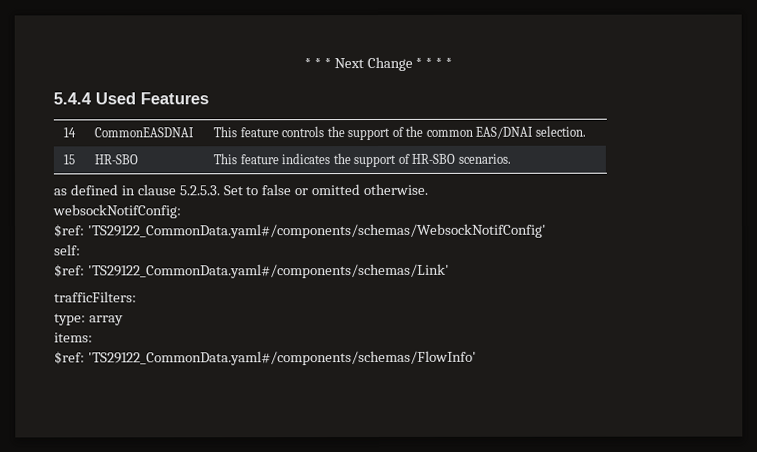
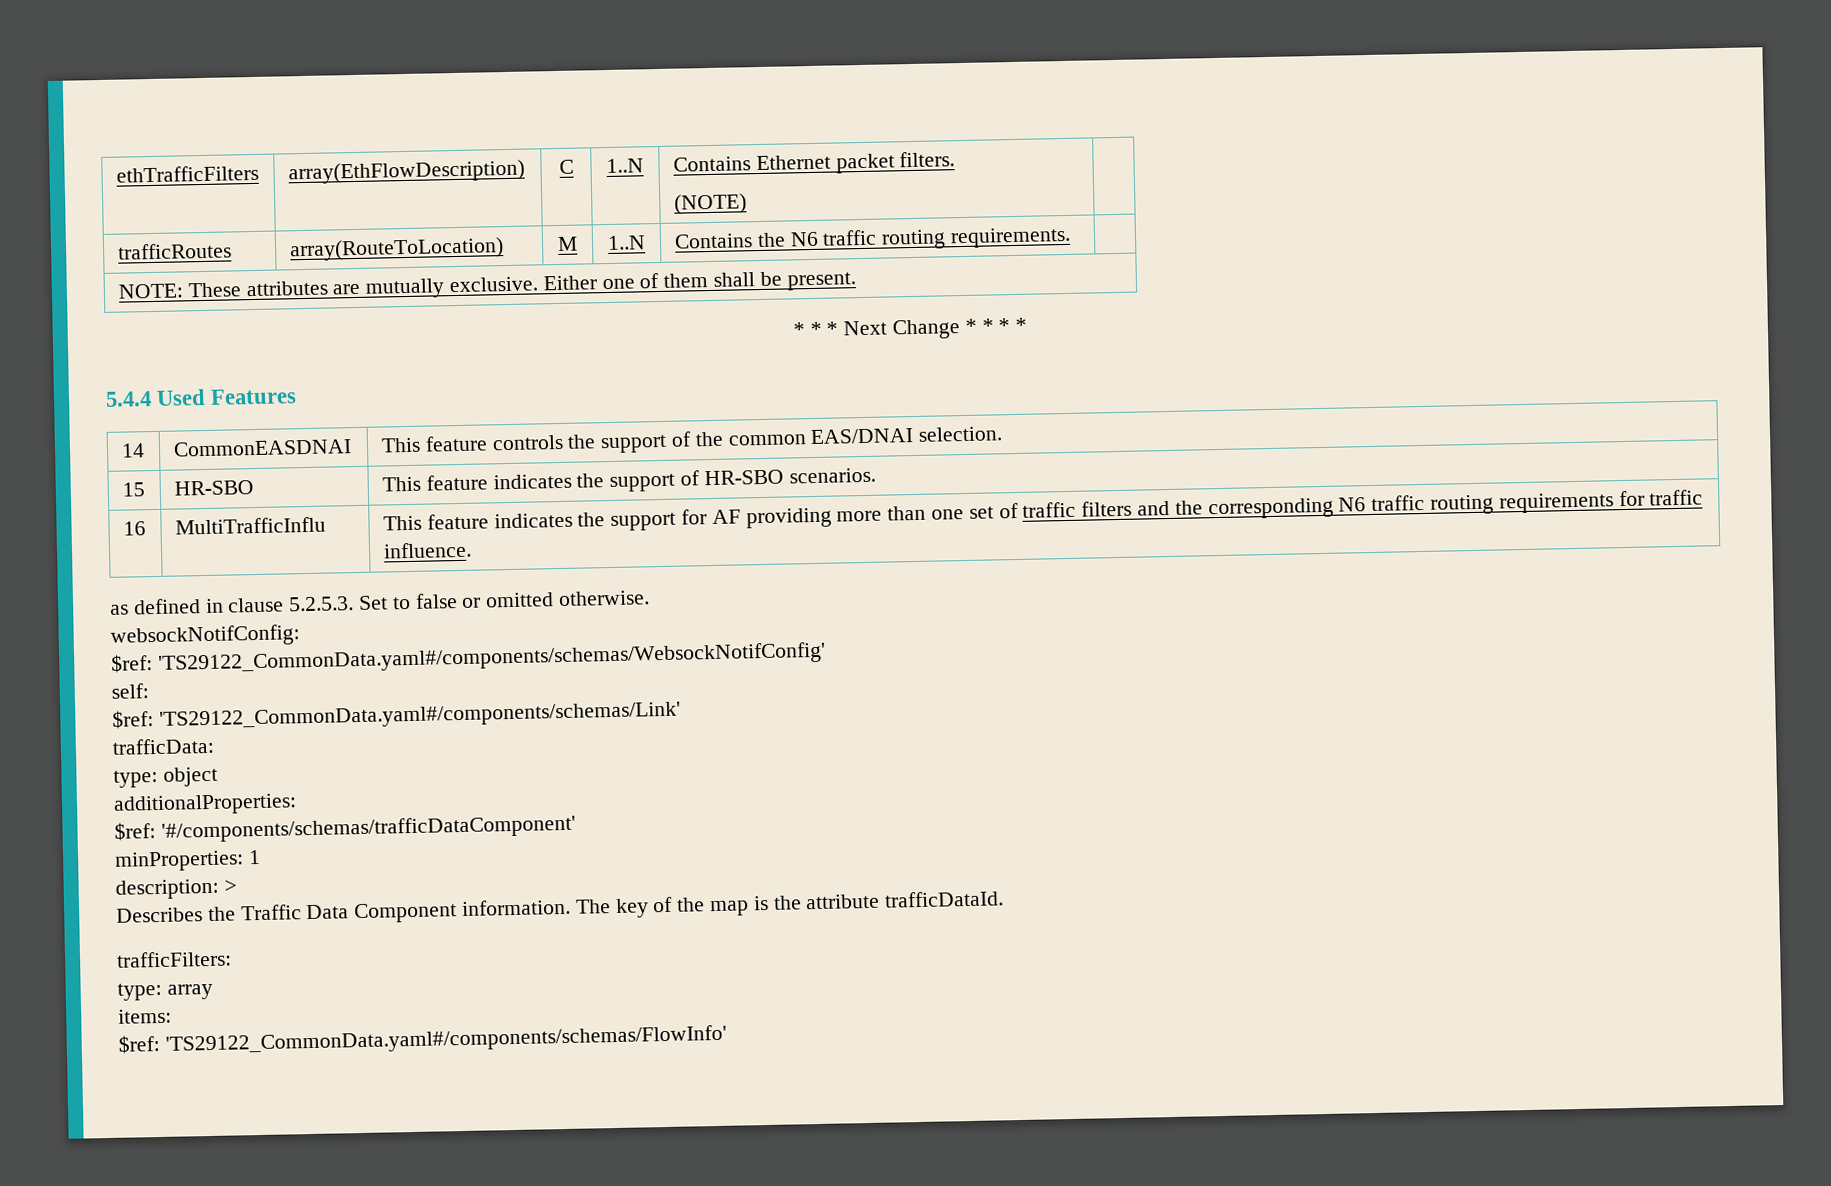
+ ethTrafficFilters | array(EthFlowDescription) | C | 1..N | Contains Ethernet packet filters.
+ (NOTE) |
+ trafficRoutes | array(RouteToLocation) | M | 1..N | Contains the N6 traffic routing requirements. |
+ NOTE: These attributes are mutually exclusive. Either one of them shall be present.
+ 16 | MultiTrafficInflu | This feature indicates the support for AF providing more than one set of traffic filters and the corresponding N6 traffic routing requirements for traffic influence.
+ trafficData:
+ type: object
+ additionalProperties:
+ $ref: '#/components/schemas/trafficDataComponent'
+ minProperties: 1
+ description: >
+ Describes the Traffic Data Component information. The key of the map is the attribute trafficDataId.

